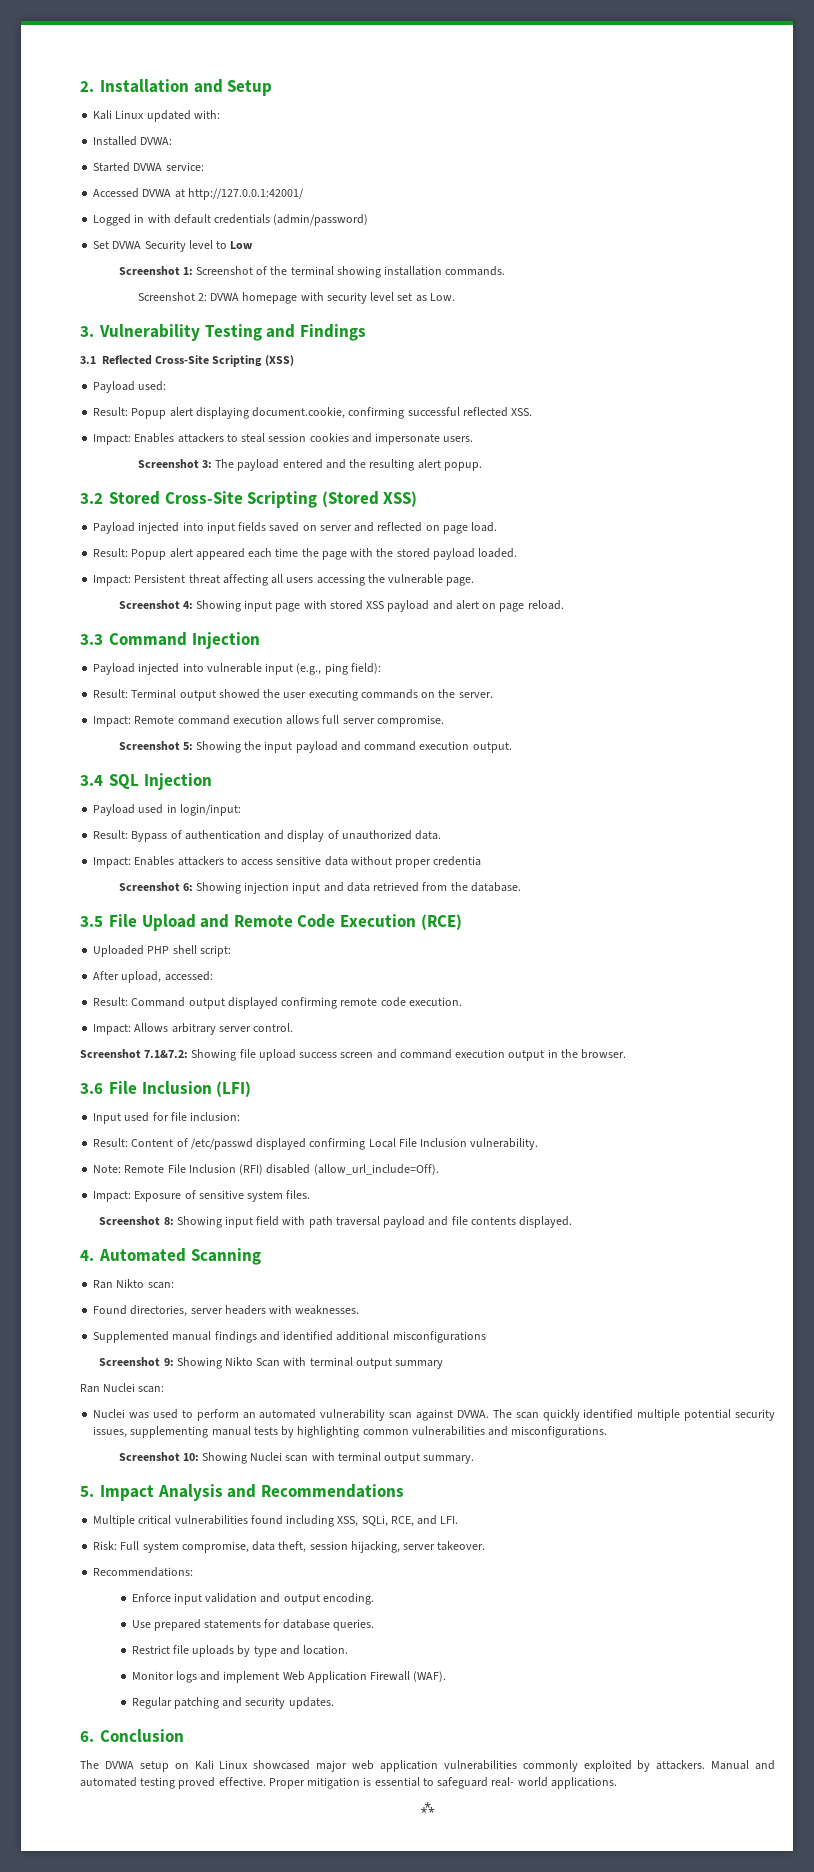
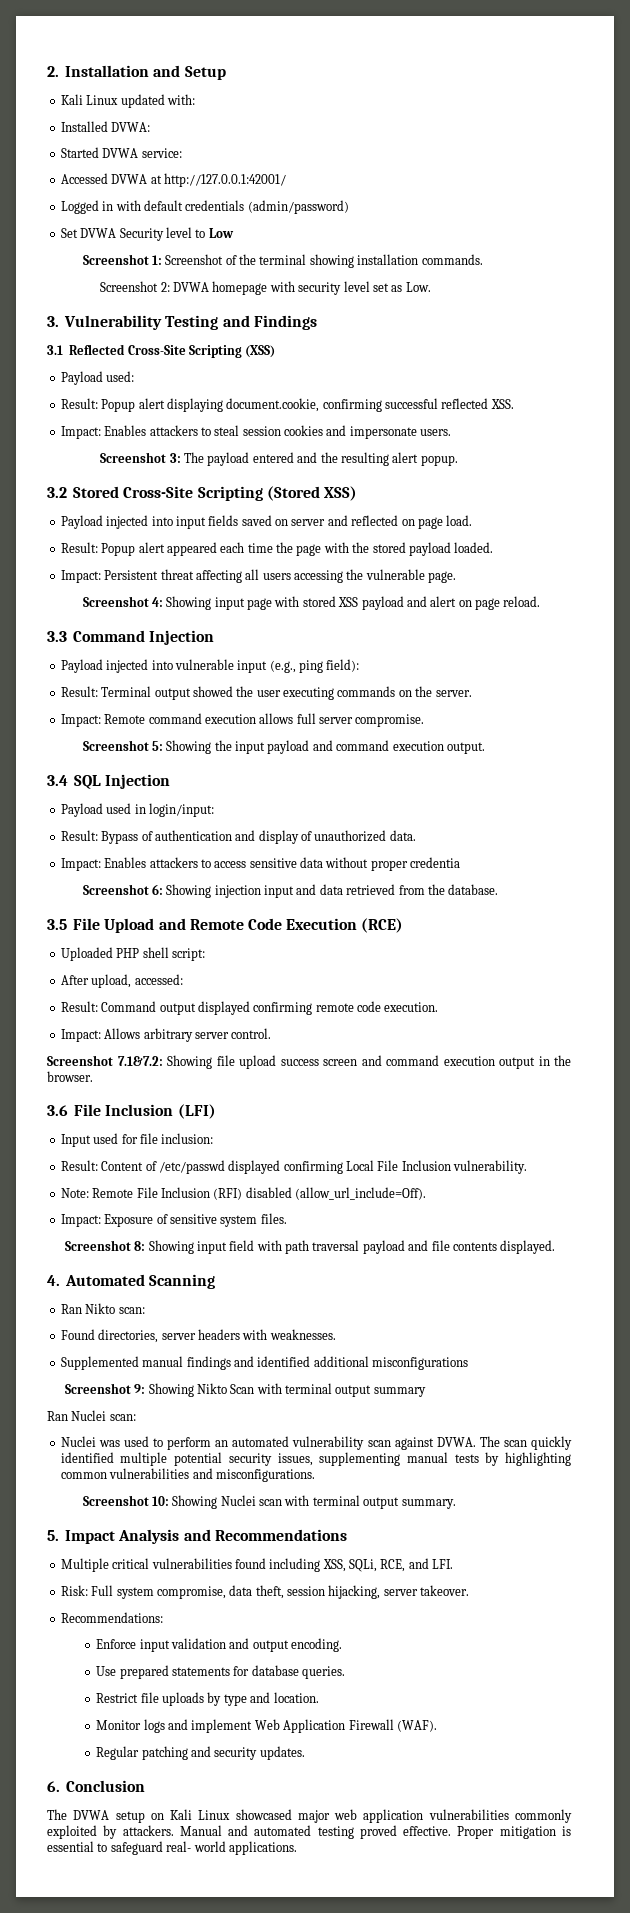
- ⁂

